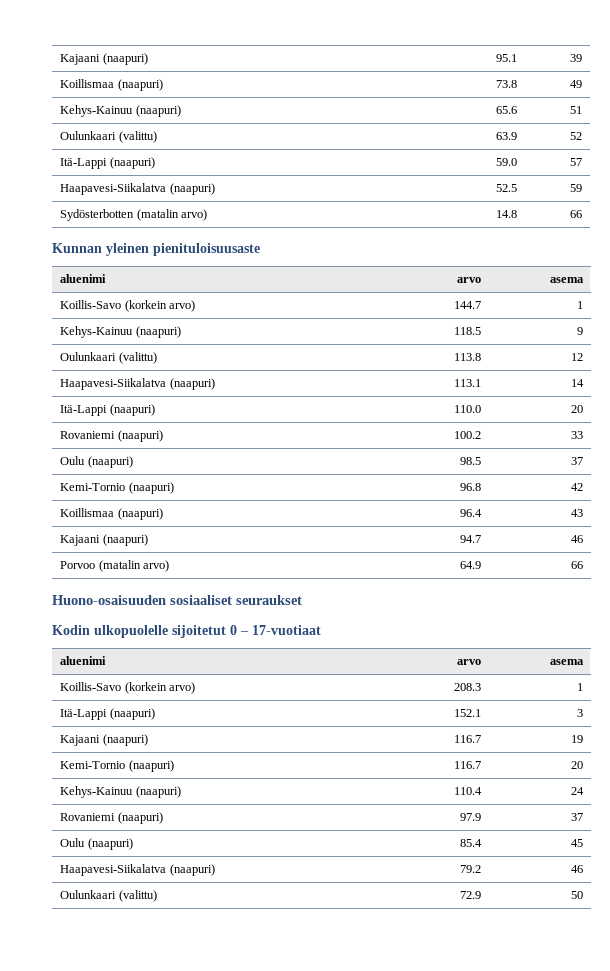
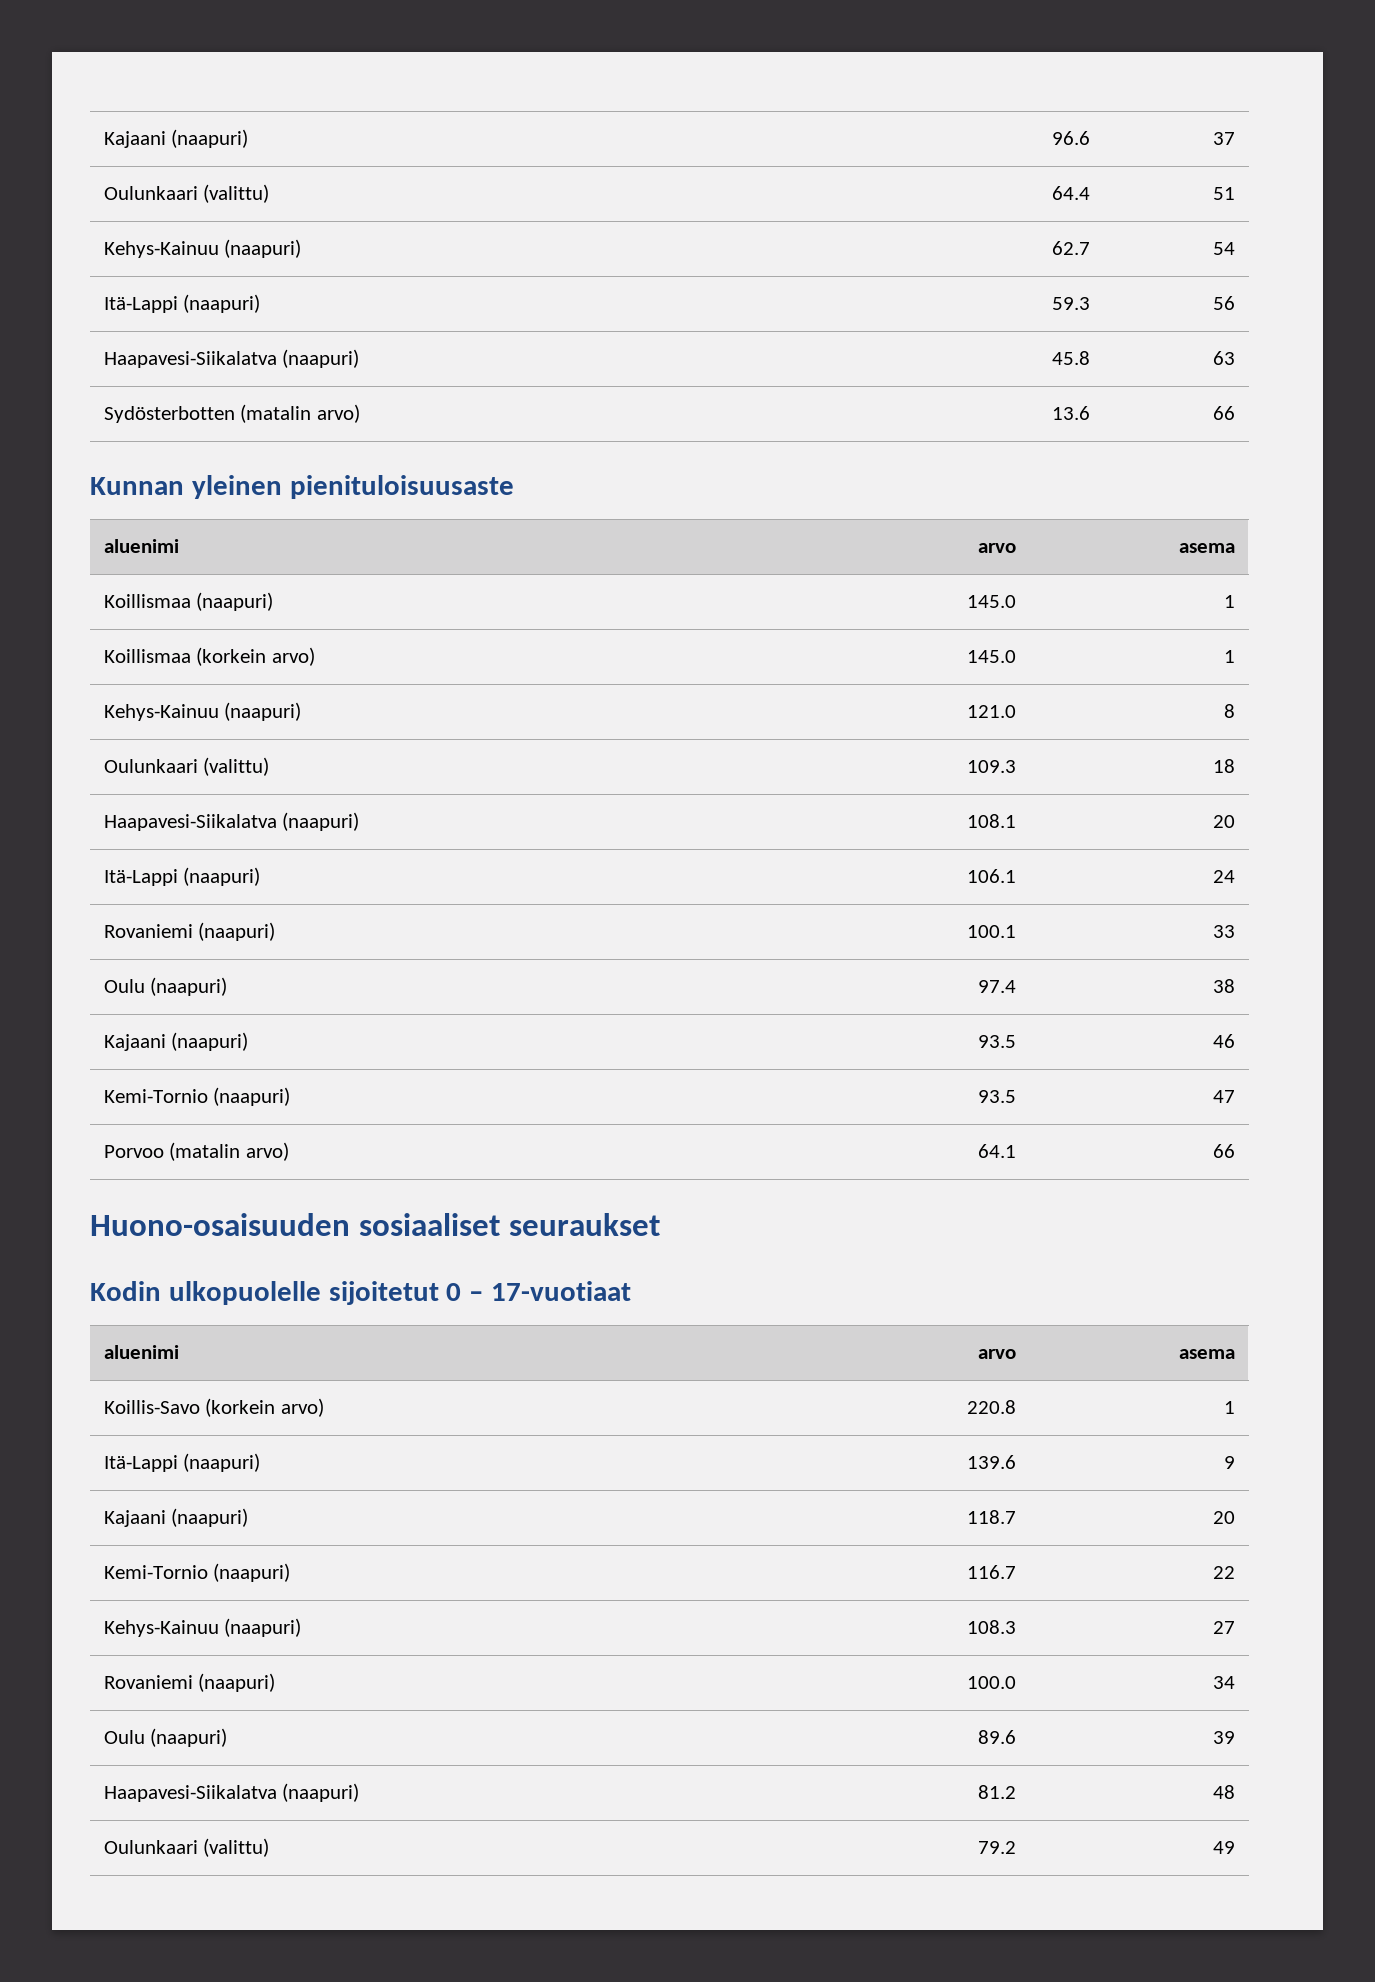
- Kajaani (naapuri) | 95.1 | 39
- Koillismaa (naapuri) | 73.8 | 49
- Kehys-Kainuu (naapuri) | 65.6 | 51
- Oulunkaari (valittu) | 63.9 | 52
- Itä-Lappi (naapuri) | 59.0 | 57
- Haapavesi-Siikalatva (naapuri) | 52.5 | 59
+ Kajaani (naapuri) | 96.6 | 37
+ Oulunkaari (valittu) | 64.4 | 51
+ Kehys-Kainuu (naapuri) | 62.7 | 54
+ Itä-Lappi (naapuri) | 59.3 | 56
+ Haapavesi-Siikalatva (naapuri) | 45.8 | 63
- Sydösterbotten (matalin arvo) | 14.8 | 66
+ Sydösterbotten (matalin arvo) | 13.6 | 66
- Koillis-Savo (korkein arvo) | 144.7 | 1
+ Koillismaa (naapuri) | 145.0 | 1
+ Koillismaa (korkein arvo) | 145.0 | 1
- Kehys-Kainuu (naapuri) | 118.5 | 9
- Oulunkaari (valittu) | 113.8 | 12
- Haapavesi-Siikalatva (naapuri) | 113.1 | 14
- Itä-Lappi (naapuri) | 110.0 | 20
- Rovaniemi (naapuri) | 100.2 | 33
+ Kehys-Kainuu (naapuri) | 121.0 | 8
+ Oulunkaari (valittu) | 109.3 | 18
+ Haapavesi-Siikalatva (naapuri) | 108.1 | 20
+ Itä-Lappi (naapuri) | 106.1 | 24
+ Rovaniemi (naapuri) | 100.1 | 33
- Oulu (naapuri) | 98.5 | 37
- Kemi-Tornio (naapuri) | 96.8 | 42
- Koillismaa (naapuri) | 96.4 | 43
- Kajaani (naapuri) | 94.7 | 46
+ Oulu (naapuri) | 97.4 | 38
+ Kajaani (naapuri) | 93.5 | 46
+ Kemi-Tornio (naapuri) | 93.5 | 47
- Porvoo (matalin arvo) | 64.9 | 66
+ Porvoo (matalin arvo) | 64.1 | 66
- Koillis-Savo (korkein arvo) | 208.3 | 1
+ Koillis-Savo (korkein arvo) | 220.8 | 1
- Itä-Lappi (naapuri) | 152.1 | 3
- Kajaani (naapuri) | 116.7 | 19
+ Itä-Lappi (naapuri) | 139.6 | 9
+ Kajaani (naapuri) | 118.7 | 20
- Kemi-Tornio (naapuri) | 116.7 | 20
- Kehys-Kainuu (naapuri) | 110.4 | 24
- Rovaniemi (naapuri) | 97.9 | 37
- Oulu (naapuri) | 85.4 | 45
- Haapavesi-Siikalatva (naapuri) | 79.2 | 46
- Oulunkaari (valittu) | 72.9 | 50
+ Kemi-Tornio (naapuri) | 116.7 | 22
+ Kehys-Kainuu (naapuri) | 108.3 | 27
+ Rovaniemi (naapuri) | 100.0 | 34
+ Oulu (naapuri) | 89.6 | 39
+ Haapavesi-Siikalatva (naapuri) | 81.2 | 48
+ Oulunkaari (valittu) | 79.2 | 49

